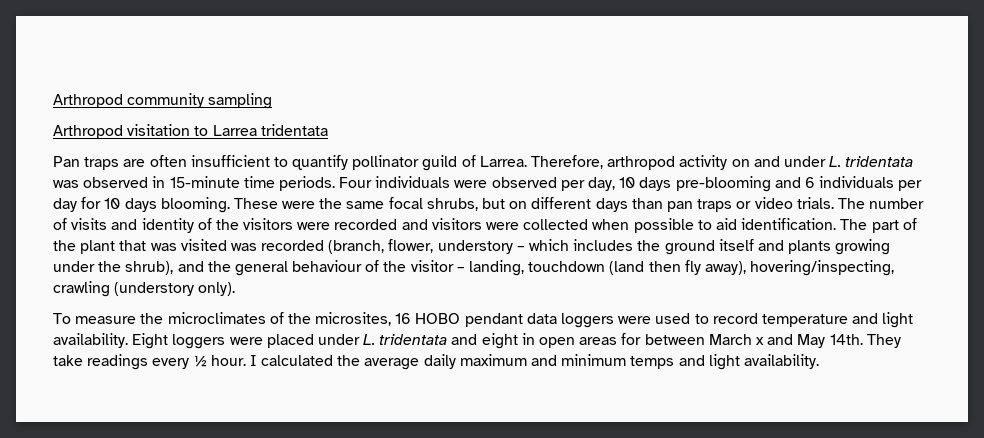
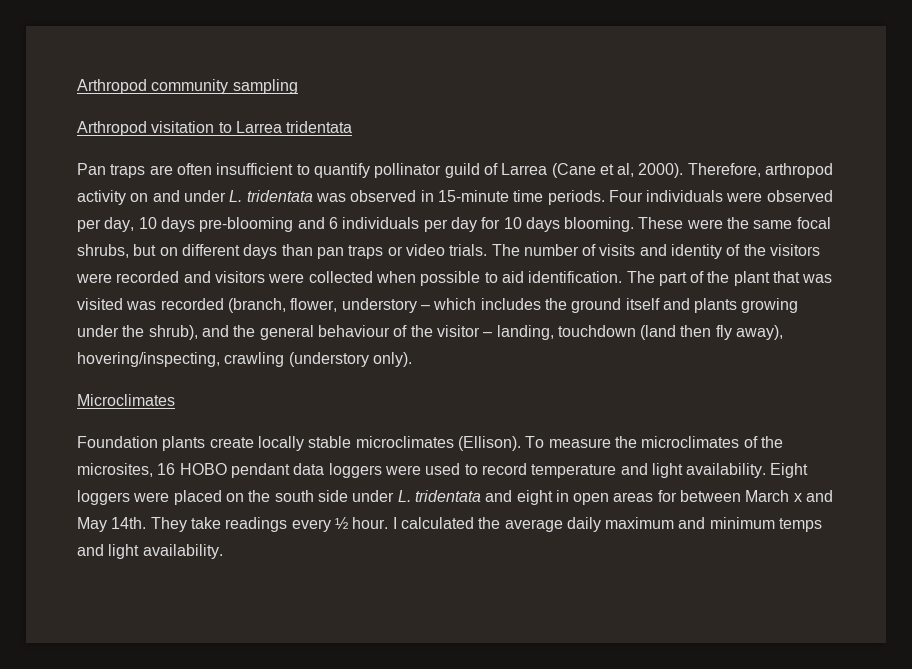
- Pan traps are often insufficient to quantify pollinator guild of Larrea.
+ Pan traps are often insufficient to quantify pollinator guild of Larrea (Cane et al, 2000).
+ Microclimates
+ Foundation plants create locally stable microclimates (Ellison).
- Eight loggers were placed under L. tridentata and eight in open areas for between March x and May 14th.
+ Eight loggers were placed on the south side under L. tridentata and eight in open areas for between March x and May 14th.

